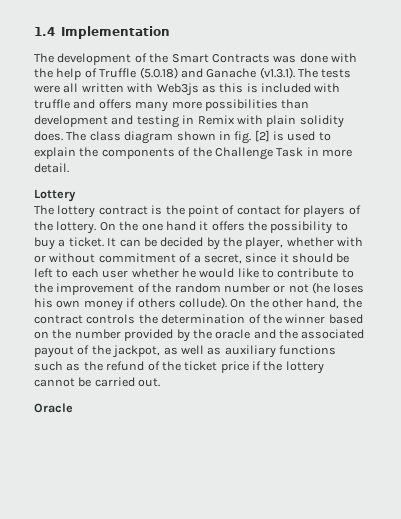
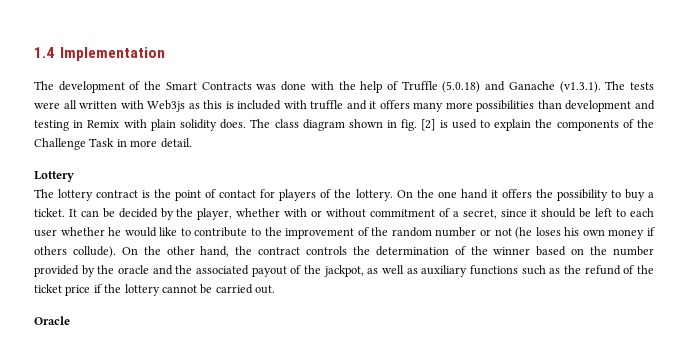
- The development of the Smart Contracts was done with the help of Truffle (5.0.18) and Ganache (v1.3.1). The tests were all written with Web3js as this is included with truffle and offers many more possibilities than development and testing in Remix with plain solidity does.
+ The development of the Smart Contracts was done with the help of Truffle (5.0.18) and Ganache (v1.3.1). The tests were all written with Web3js as this is included with truffle and it offers many more possibilities than development and testing in Remix with plain solidity does.

